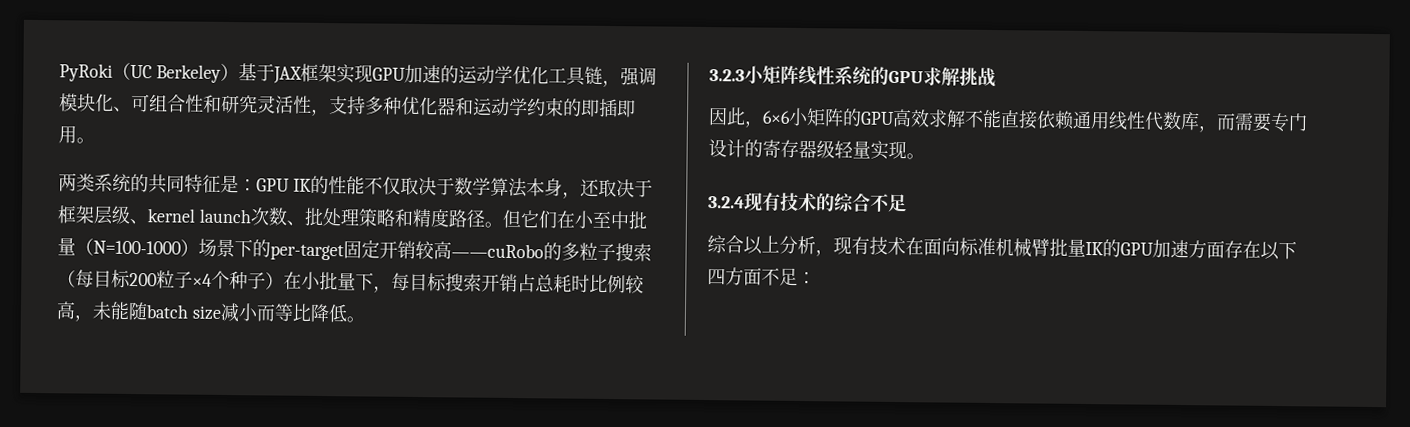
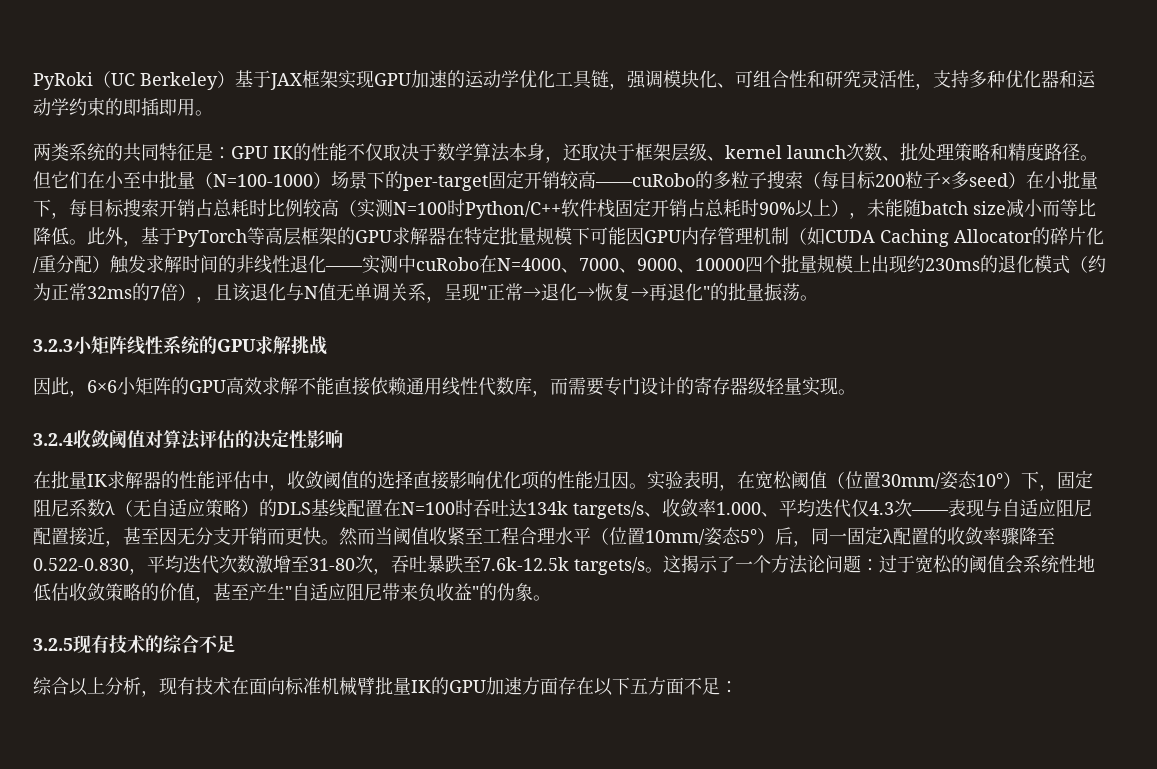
- 但它们在小至中批量（N=100-1000）场景下的per-target固定开销较高——cuRobo的多粒子搜索（每目标200粒子×4个种子）在小批量下，每目标搜索开销占总耗时比例较高，未能随batch size减小而等比降低。
+ 但它们在小至中批量（N=100-1000）场景下的per-target固定开销较高——cuRobo的多粒子搜索（每目标200粒子×多seed）在小批量下，每目标搜索开销占总耗时比例较高（实测N=100时Python/C++软件栈固定开销占总耗时90%以上），未能随batch size减小而等比降低。此外，基于PyTorch等高层框架的GPU求解器在特定批量规模下可能因GPU内存管理机制（如CUDA Caching Allocator的碎片化/重分配）触发求解时间的非线性退化——实测中cuRobo在N=4000、7000、9000、10000四个批量规模上出现约230ms的退化模式（约为正常32ms的7倍），且该退化与N值无单调关系，呈现"正常→退化→恢复→再退化"的批量振荡。
- 3.2.4现有技术的综合不足
+ 3.2.4收敛阈值对算法评估的决定性影响
+ 在批量IK求解器的性能评估中，收敛阈值的选择直接影响优化项的性能归因。实验表明，在宽松阈值（位置30mm/姿态10°）下，固定阻尼系数λ（无自适应策略）的DLS基线配置在N=100时吞吐达134k targets/s、收敛率1.000、平均迭代仅4.3次——表现与自适应阻尼配置接近，甚至因无分支开销而更快。然而当阈值收紧至工程合理水平（位置10mm/姿态5°）后，同一固定λ配置的收敛率骤降至0.522-0.830，平均迭代次数激增至31-80次，吞吐暴跌至7.6k-12.5k targets/s。这揭示了一个方法论问题：过于宽松的阈值会系统性地低估收敛策略的价值，甚至产生"自适应阻尼带来负收益"的伪象。
+ 3.2.5现有技术的综合不足
- 综合以上分析，现有技术在面向标准机械臂批量IK的GPU加速方面存在以下四方面不足：
+ 综合以上分析，现有技术在面向标准机械臂批量IK的GPU加速方面存在以下五方面不足：

